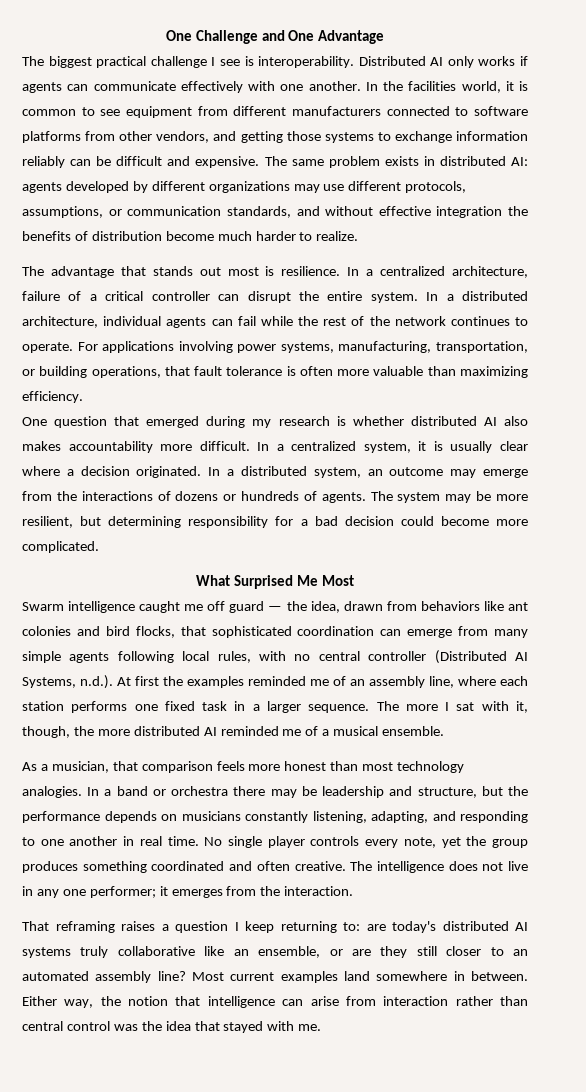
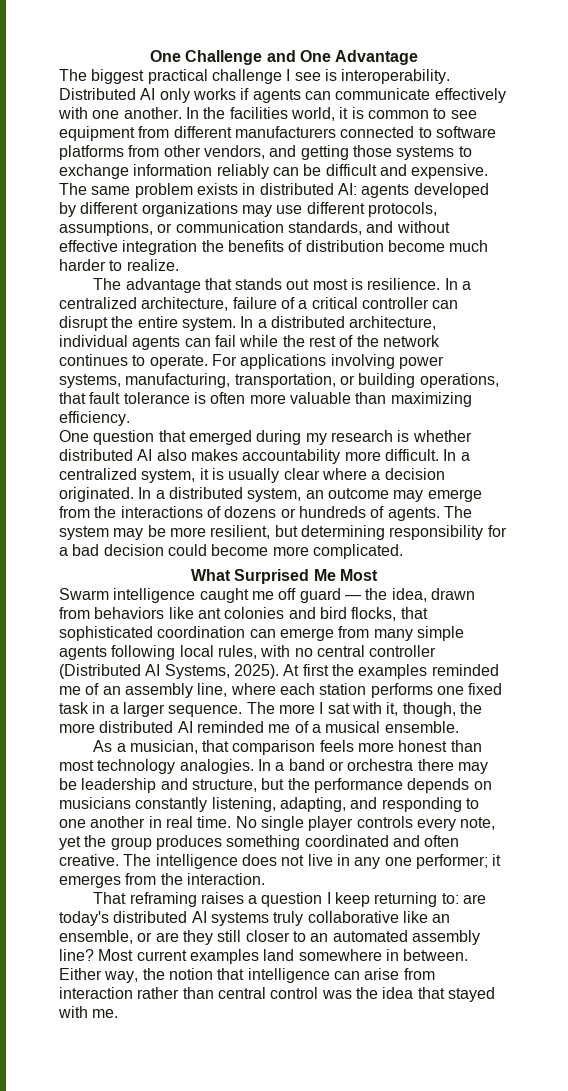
- Swarm intelligence caught me off guard — the idea, drawn from behaviors like ant colonies and bird flocks, that sophisticated coordination can emerge from many simple agents following local rules, with no central controller (Distributed AI Systems, n.d.). At first the examples reminded me of an assembly line, where each station performs one fixed task in a larger sequence.
+ Swarm intelligence caught me off guard — the idea, drawn from behaviors like ant colonies and bird flocks, that sophisticated coordination can emerge from many simple agents following local rules, with no central controller (Distributed AI Systems, 2025). At first the examples reminded me of an assembly line, where each station performs one fixed task in a larger sequence.

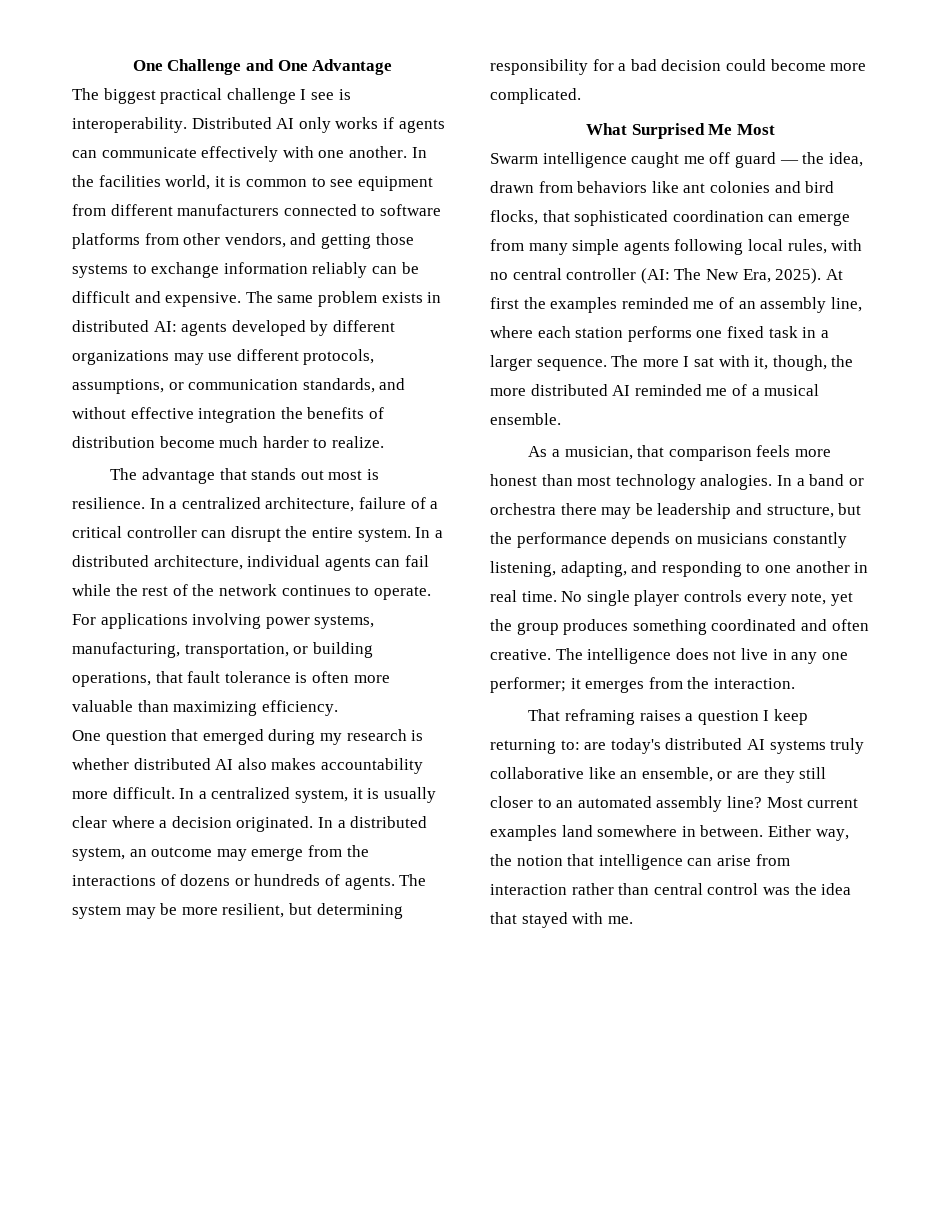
- Swarm intelligence caught me off guard — the idea, drawn from behaviors like ant colonies and bird flocks, that sophisticated coordination can emerge from many simple agents following local rules, with no central controller (Distributed AI Systems, 2025).
+ Swarm intelligence caught me off guard — the idea, drawn from behaviors like ant colonies and bird flocks, that sophisticated coordination can emerge from many simple agents following local rules, with no central controller (AI: The New Era, 2025).

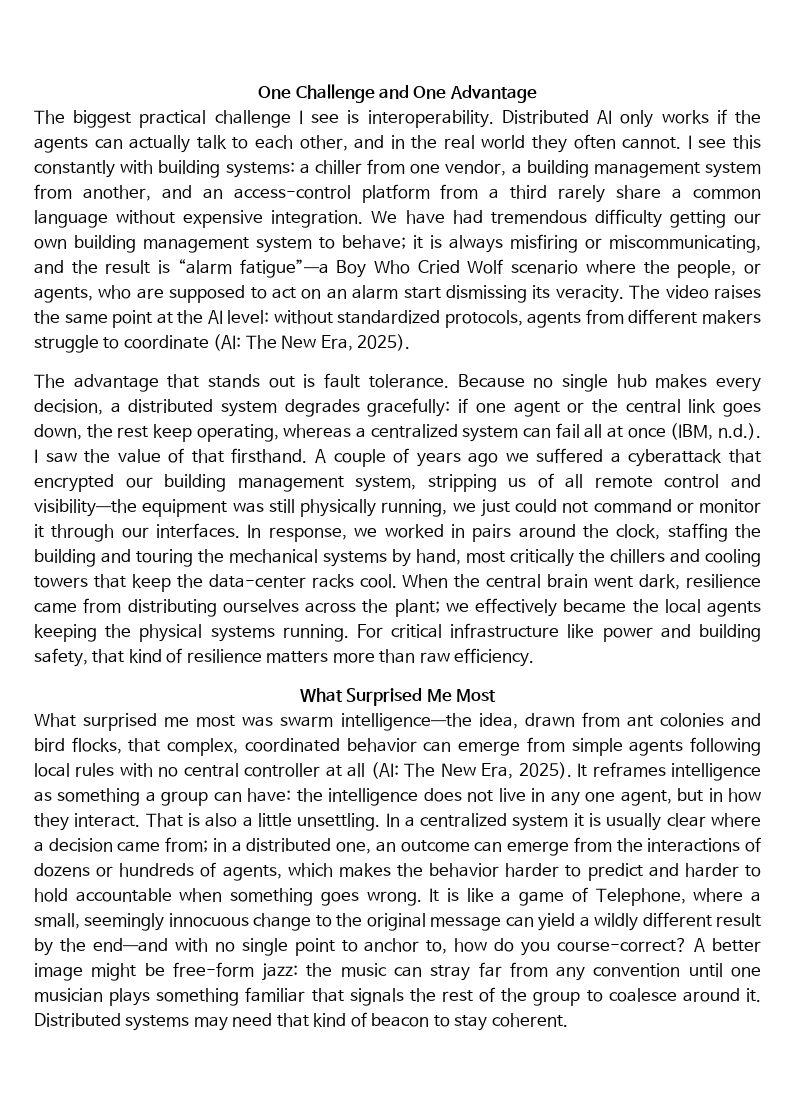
- Distributed AI only works if agents can communicate effectively with one another. In the facilities world, it is common to see equipment from different manufacturers connected to software platforms from other vendors, and getting those systems to exchange information reliably can be difficult and expensive. The same problem exists in distributed AI: agents developed by different organizations may use different protocols, assumptions, or communication standards, and without effective integration the benefits of distribution become much harder to realize.
+ Distributed AI only works if the agents can actually talk to each other, and in the real world they often cannot. I see this constantly with building systems: a chiller from one vendor, a building management system from another, and an access-control platform from a third rarely share a common language without expensive integration. We have had tremendous difficulty getting our own building management system to behave; it is always misfiring or miscommunicating, and the result is “alarm fatigue”—a Boy Who Cried Wolf scenario where the people, or agents, who are supposed to act on an alarm start dismissing its veracity. The video raises the same point at the AI level: without standardized protocols, agents from different makers struggle to coordinate (AI: The New Era, 2025).
- The advantage that stands out most is resilience. In a centralized architecture, failure of a critical controller can disrupt the entire system. In a distributed architecture, individual agents can fail while the rest of the network continues to operate. For applications involving power systems, manufacturing, transportation, or building operations, that fault tolerance is often more valuable than maximizing efficiency.
- One question that emerged during my research is whether distributed AI also makes accountability more difficult. In a centralized system, it is usually clear where a decision originated. In a distributed system, an outcome may emerge from the interactions of dozens or hundreds of agents. The system may be more resilient, but determining responsibility for a bad decision could become more complicated.
+ The advantage that stands out is fault tolerance. Because no single hub makes every decision, a distributed system degrades gracefully: if one agent or the central link goes down, the rest keep operating, whereas a centralized system can fail all at once (IBM, n.d.). I saw the value of that firsthand. A couple of years ago we suffered a cyberattack that encrypted our building management system, stripping us of all remote control and visibility—the equipment was still physically running, we just could not command or monitor it through our interfaces. In response, we worked in pairs around the clock, staffing the building and touring the mechanical systems by hand, most critically the chillers and cooling towers that keep the data-center racks cool. When the central brain went dark, resilience came from distributing ourselves across the plant; we effectively became the local agents keeping the physical systems running. For critical infrastructure like power and building safety, that kind of resilience matters more than raw efficiency.
  What Surprised Me Most
- Swarm intelligence caught me off guard — the idea, drawn from behaviors like ant colonies and bird flocks, that sophisticated coordination can emerge from many simple agents following local rules, with no central controller (AI: The New Era, 2025). At first the examples reminded me of an assembly line, where each station performs one fixed task in a larger sequence. The more I sat with it, though, the more distributed AI reminded me of a musical ensemble.
- As a musician, that comparison feels more honest than most technology analogies. In a band or orchestra there may be leadership and structure, but the performance depends on musicians constantly listening, adapting, and responding to one another in real time. No single player controls every note, yet the group produces something coordinated and often creative. The intelligence does not live in any one performer; it emerges from the interaction.
- That reframing raises a question I keep returning to: are today's distributed AI systems truly collaborative like an ensemble, or are they still closer to an automated assembly line? Most current examples land somewhere in between. Either way, the notion that intelligence can arise from interaction rather than central control was the idea that stayed with me.
+ What surprised me most was swarm intelligence—the idea, drawn from ant colonies and bird flocks, that complex, coordinated behavior can emerge from simple agents following local rules with no central controller at all (AI: The New Era, 2025). It reframes intelligence as something a group can have: the intelligence does not live in any one agent, but in how they interact. That is also a little unsettling. In a centralized system it is usually clear where a decision came from; in a distributed one, an outcome can emerge from the interactions of dozens or hundreds of agents, which makes the behavior harder to predict and harder to hold accountable when something goes wrong. It is like a game of Telephone, where a small, seemingly innocuous change to the original message can yield a wildly different result by the end—and with no single point to anchor to, how do you course-correct? A better image might be free-form jazz: the music can stray far from any convention until one musician plays something familiar that signals the rest of the group to coalesce around it. Distributed systems may need that kind of beacon to stay coherent.

